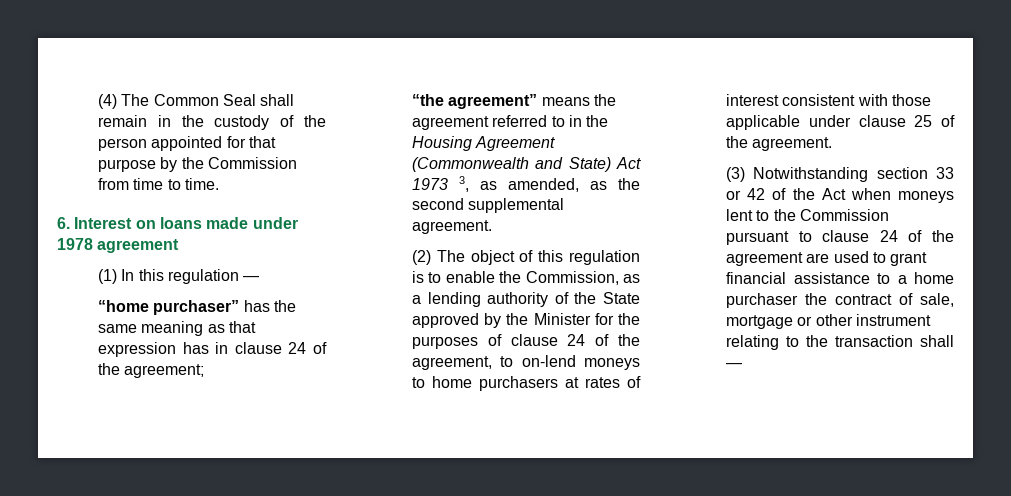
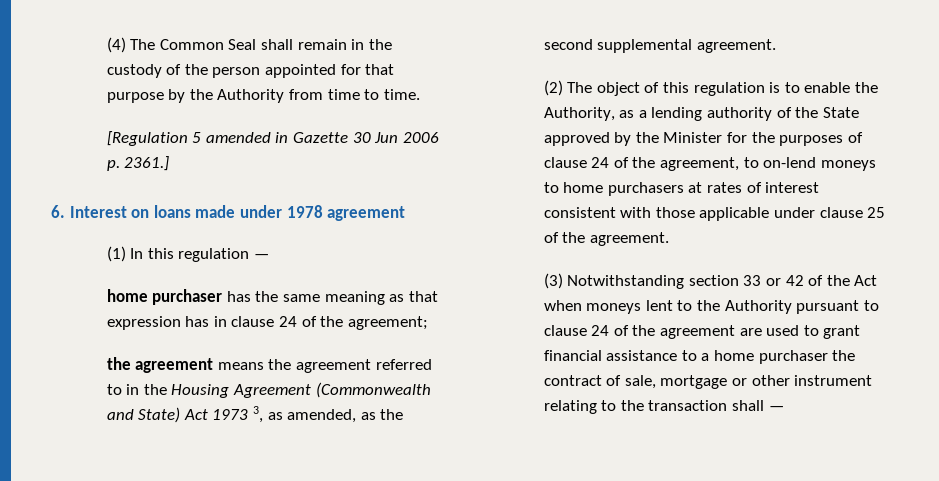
- (4) The Common Seal shall remain in the custody of the person appointed for that purpose by the Commission from time to time.
+ (4) The Common Seal shall remain in the custody of the person appointed for that purpose by the Authority from time to time.
+ [Regulation 5 amended in Gazette 30 Jun 2006 p. 2361.]
- “home purchaser” has the same meaning as that expression has in clause 24 of the agreement;
+ home purchaser has the same meaning as that expression has in clause 24 of the agreement;
- “the agreement” means the agreement referred to in the Housing Agreement (Commonwealth and State) Act 1973 3, as amended, as the second supplemental agreement.
+ the agreement means the agreement referred to in the Housing Agreement (Commonwealth and State) Act 1973 3, as amended, as the second supplemental agreement.
- (2) The object of this regulation is to enable the Commission, as a lending authority of the State approved by the Minister for the purposes of clause 24 of the agreement, to on-lend moneys to home purchasers at rates of interest consistent with those applicable under clause 25 of the agreement.
+ (2) The object of this regulation is to enable the Authority, as a lending authority of the State approved by the Minister for the purposes of clause 24 of the agreement, to on-lend moneys to home purchasers at rates of interest consistent with those applicable under clause 25 of the agreement.
- (3) Notwithstanding section 33 or 42 of the Act when moneys lent to the Commission pursuant to clause 24 of the agreement are used to grant financial assistance to a home purchaser the contract of sale, mortgage or other instrument relating to the transaction shall —
+ (3) Notwithstanding section 33 or 42 of the Act when moneys lent to the Authority pursuant to clause 24 of the agreement are used to grant financial assistance to a home purchaser the contract of sale, mortgage or other instrument relating to the transaction shall —

